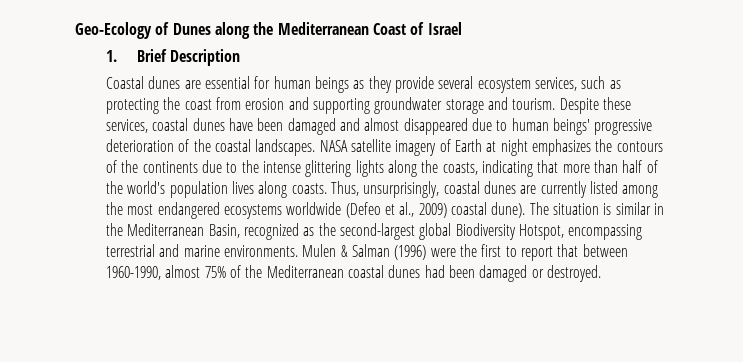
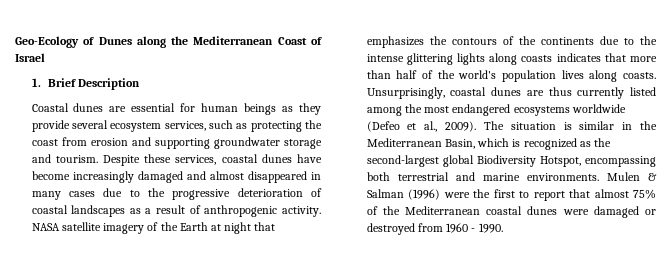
- Despite these services, coastal dunes have been damaged and almost disappeared due to human beings' progressive deterioration of the coastal landscapes.
+ Despite these services, coastal dunes have become increasingly damaged and almost disappeared in many cases due to the progressive deterioration of coastal landscapes as a result of anthropogenic activity.
- NASA satellite imagery of Earth at night emphasizes the contours of the continents due to the intense glittering lights along the coasts, indicating that more than half of the world's population lives along coasts.
+ NASA satellite imagery of the Earth at night that emphasizes the contours of the continents due to the intense glittering lights along coasts indicates that more than half of the world's population lives along coasts.
- Thus, unsurprisingly, coastal dunes are currently listed among the most endangered ecosystems worldwide (Defeo et al., 2009) coastal dune).
+ Unsurprisingly, coastal dunes are thus currently listed among the most endangered ecosystems worldwide (Defeo et al., 2009).
- The situation is similar in the Mediterranean Basin, recognized as the second-largest global Biodiversity Hotspot, encompassing terrestrial and marine environments.
+ The situation is similar in the Mediterranean Basin, which is recognized as the second-largest global Biodiversity Hotspot, encompassing both terrestrial and marine environments.
- Mulen & Salman (1996) were the first to report that between 1960-1990, almost 75% of the Mediterranean coastal dunes had been damaged or destroyed.
+ Mulen & Salman (1996) were the first to report that almost 75% of the Mediterranean coastal dunes were damaged or destroyed from 1960 - 1990.

